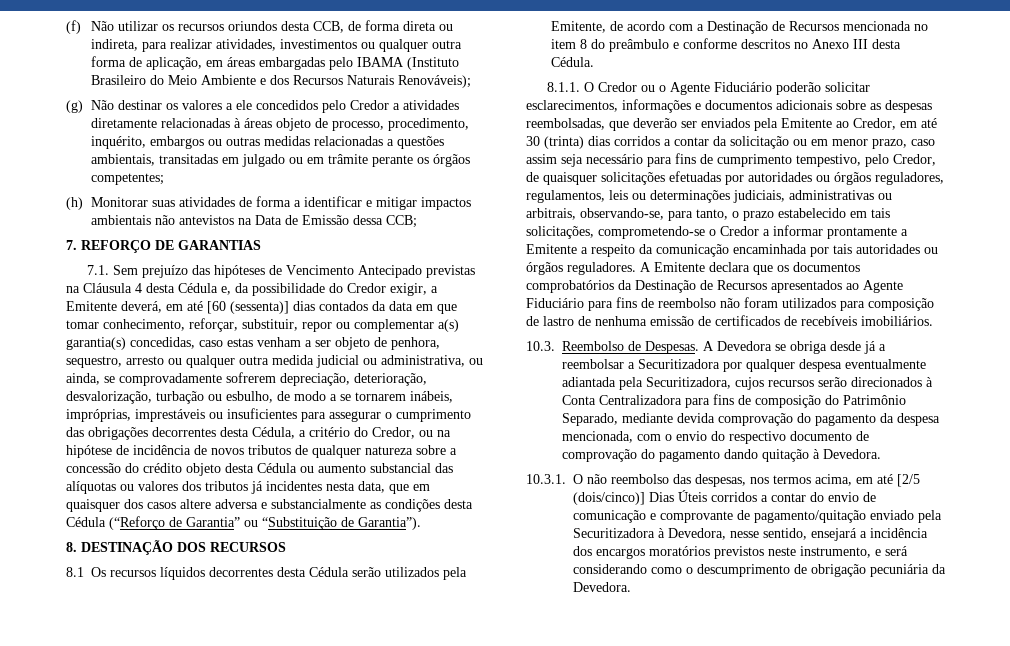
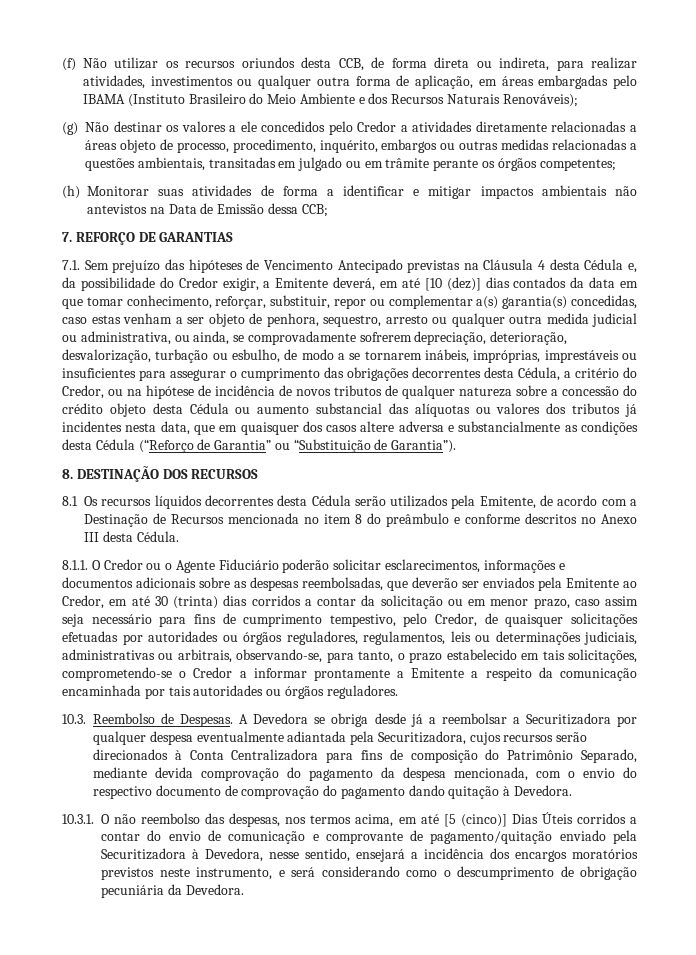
- (g) Não destinar os valores a ele concedidos pelo Credor a atividades diretamente relacionadas à áreas objeto de processo, procedimento, inquérito, embargos ou outras medidas relacionadas a questões ambientais, transitadas em julgado ou em trâmite perante os órgãos competentes;
+ (g) Não destinar os valores a ele concedidos pelo Credor a atividades diretamente relacionadas a áreas objeto de processo, procedimento, inquérito, embargos ou outras medidas relacionadas a questões ambientais, transitadas em julgado ou em trâmite perante os órgãos competentes;
- 7.1. Sem prejuízo das hipóteses de Vencimento Antecipado previstas na Cláusula 4 desta Cédula e, da possibilidade do Credor exigir, a Emitente deverá, em até [60 (sessenta)] dias contados da data em que tomar conhecimento, reforçar, substituir, repor ou complementar a(s) garantia(s) concedidas, caso estas venham a ser objeto de penhora, sequestro, arresto ou qualquer outra medida judicial ou administrativa, ou ainda, se comprovadamente sofrerem depreciação, deterioração, desvalorização, turbação ou esbulho, de modo a se tornarem inábeis, impróprias, imprestáveis ou insuficientes para assegurar o cumprimento das obrigações decorrentes desta Cédula, a critério do Credor, ou na hipótese de incidência de novos tributos de qualquer natureza sobre a concessão do crédito objeto desta Cédula ou aumento substancial das alíquotas ou valores dos tributos já incidentes nesta data, que em quaisquer dos casos altere adversa e substancialmente as condições desta Cédula (“Reforço de Garantia” ou “Substituição de Garantia”).
+ 7.1. Sem prejuízo das hipóteses de Vencimento Antecipado previstas na Cláusula 4 desta Cédula e, da possibilidade do Credor exigir, a Emitente deverá, em até [10 (dez)] dias contados da data em que tomar conhecimento, reforçar, substituir, repor ou complementar a(s) garantia(s) concedidas, caso estas venham a ser objeto de penhora, sequestro, arresto ou qualquer outra medida judicial ou administrativa, ou ainda, se comprovadamente sofrerem depreciação, deterioração, desvalorização, turbação ou esbulho, de modo a se tornarem inábeis, impróprias, imprestáveis ou insuficientes para assegurar o cumprimento das obrigações decorrentes desta Cédula, a critério do Credor, ou na hipótese de incidência de novos tributos de qualquer natureza sobre a concessão do crédito objeto desta Cédula ou aumento substancial das alíquotas ou valores dos tributos já incidentes nesta data, que em quaisquer dos casos altere adversa e substancialmente as condições desta Cédula (“Reforço de Garantia” ou “Substituição de Garantia”).
- A Emitente declara que os documentos comprobatórios da Destinação de Recursos apresentados ao Agente Fiduciário para fins de reembolso não foram utilizados para composição de lastro de nenhuma emissão de certificados de recebíveis imobiliários.
- 10.3.1. O não reembolso das despesas, nos termos acima, em até [2/5 (dois/cinco)] Dias Úteis corridos a contar do envio de comunicação e comprovante de pagamento/quitação enviado pela Securitizadora à Devedora, nesse sentido, ensejará a incidência dos encargos moratórios previstos neste instrumento, e será considerando como o descumprimento de obrigação pecuniária da Devedora.
+ 10.3.1. O não reembolso das despesas, nos termos acima, em até [5 (cinco)] Dias Úteis corridos a contar do envio de comunicação e comprovante de pagamento/quitação enviado pela Securitizadora à Devedora, nesse sentido, ensejará a incidência dos encargos moratórios previstos neste instrumento, e será considerando como o descumprimento de obrigação pecuniária da Devedora.

